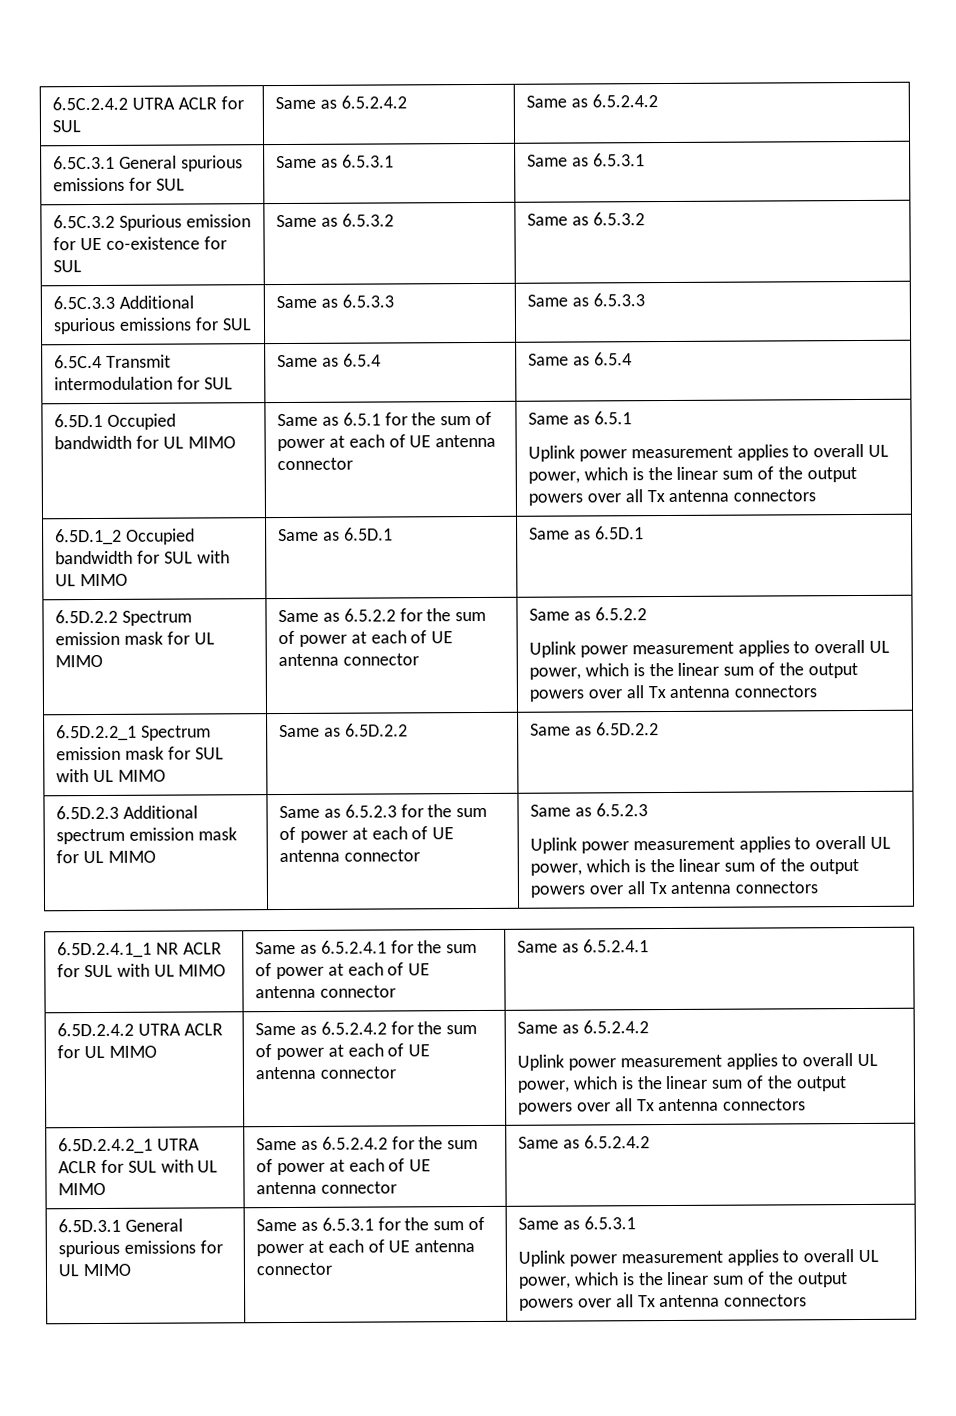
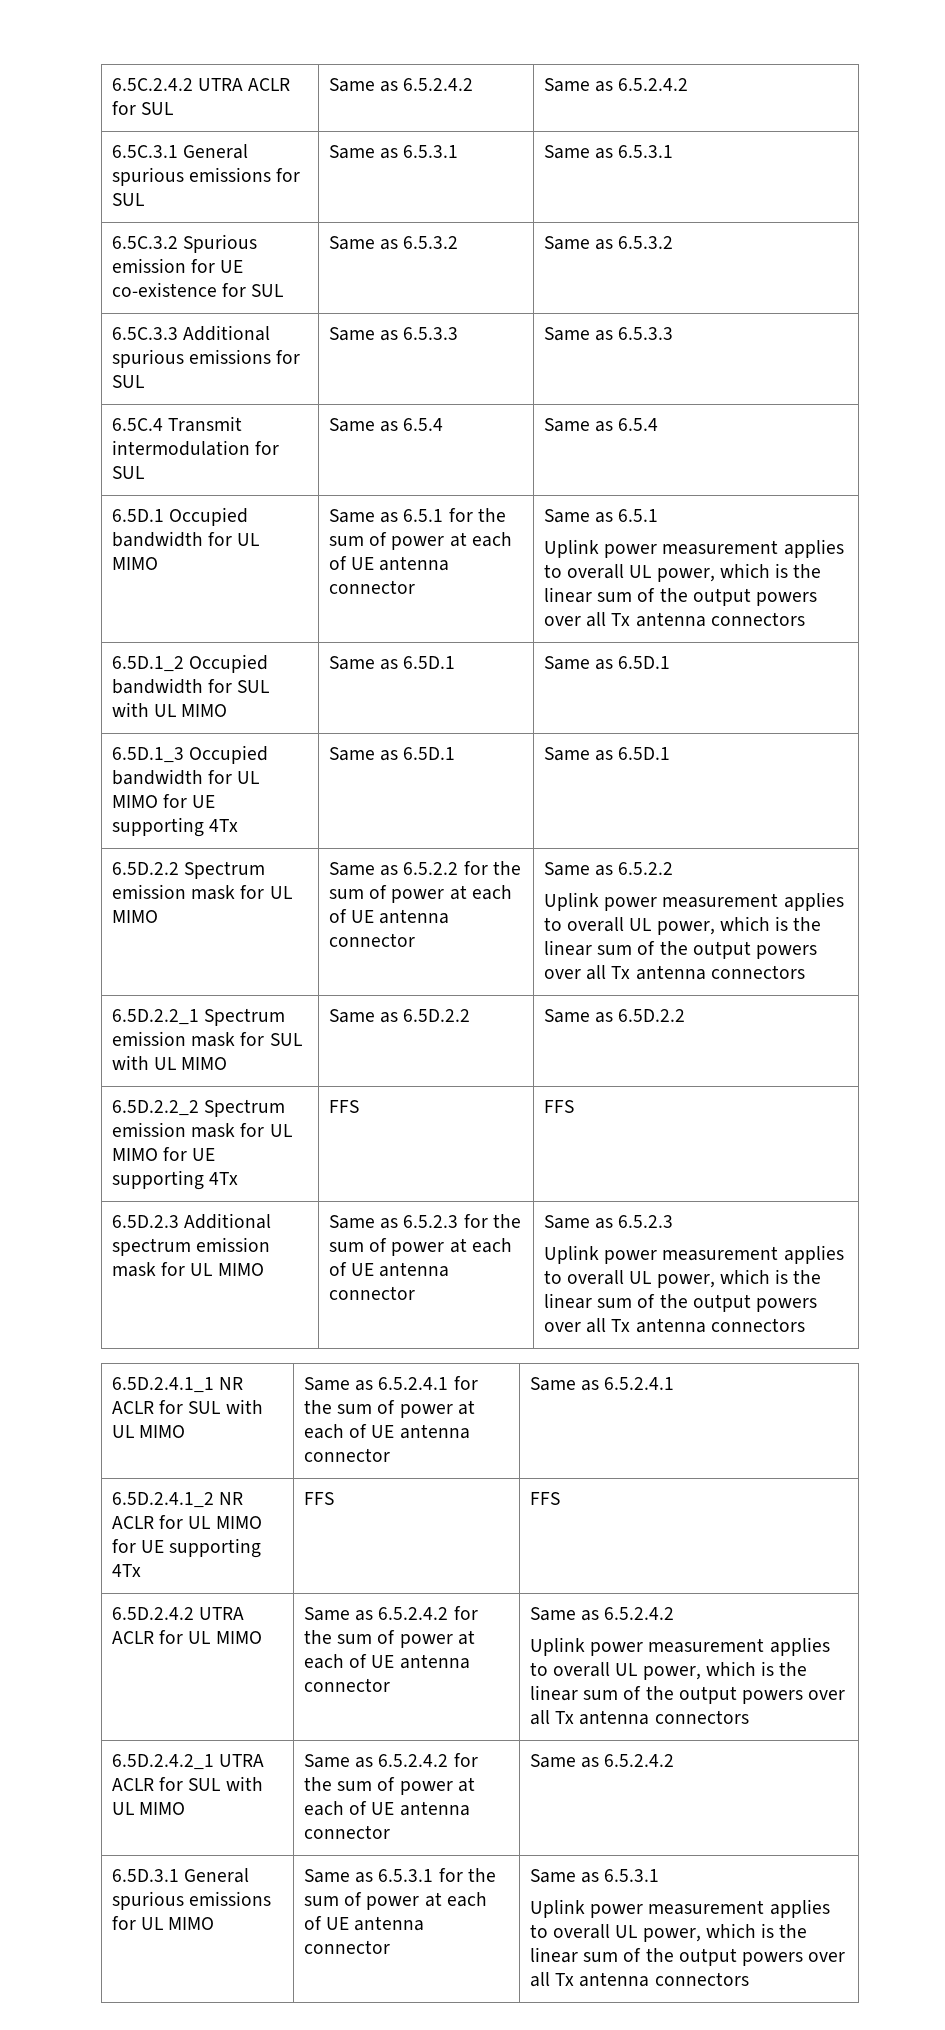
+ 6.5D.1_3 Occupied bandwidth for UL MIMO for UE supporting 4Tx | Same as 6.5D.1 | Same as 6.5D.1
+ 6.5D.2.2_2 Spectrum emission mask for UL MIMO for UE supporting 4Tx | FFS | FFS
+ 6.5D.2.4.1_2 NR ACLR for UL MIMO for UE supporting 4Tx | FFS | FFS

